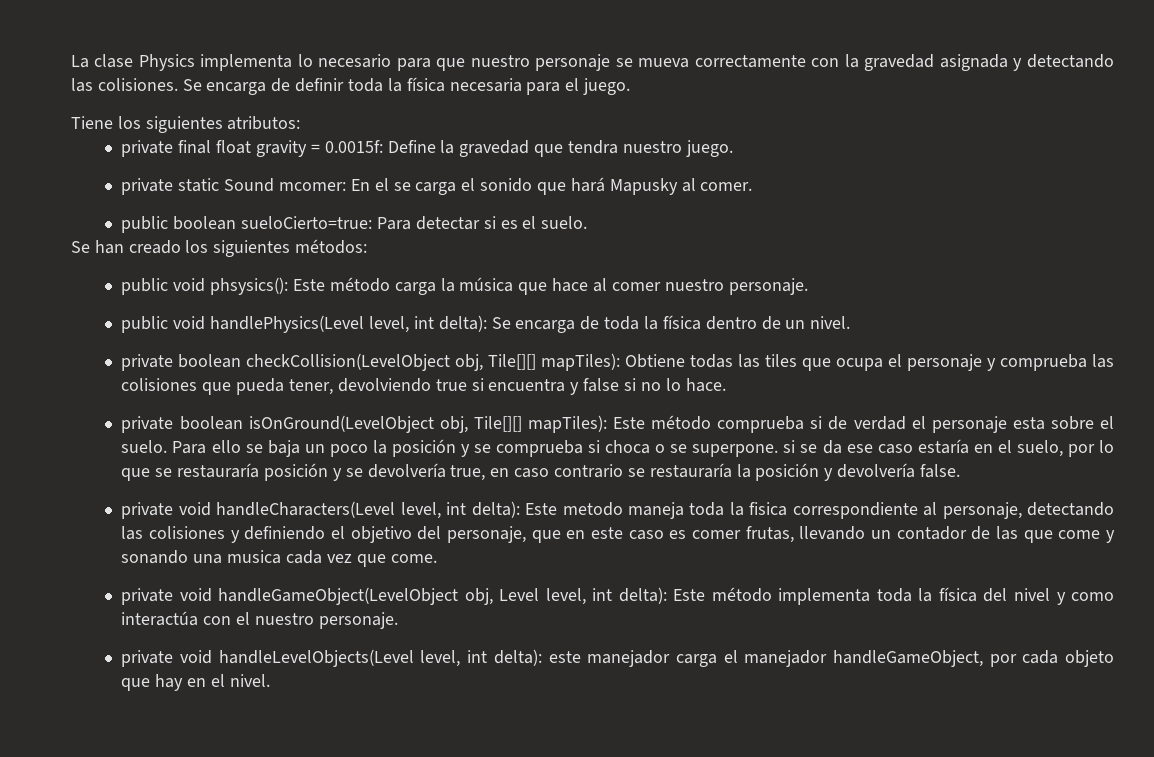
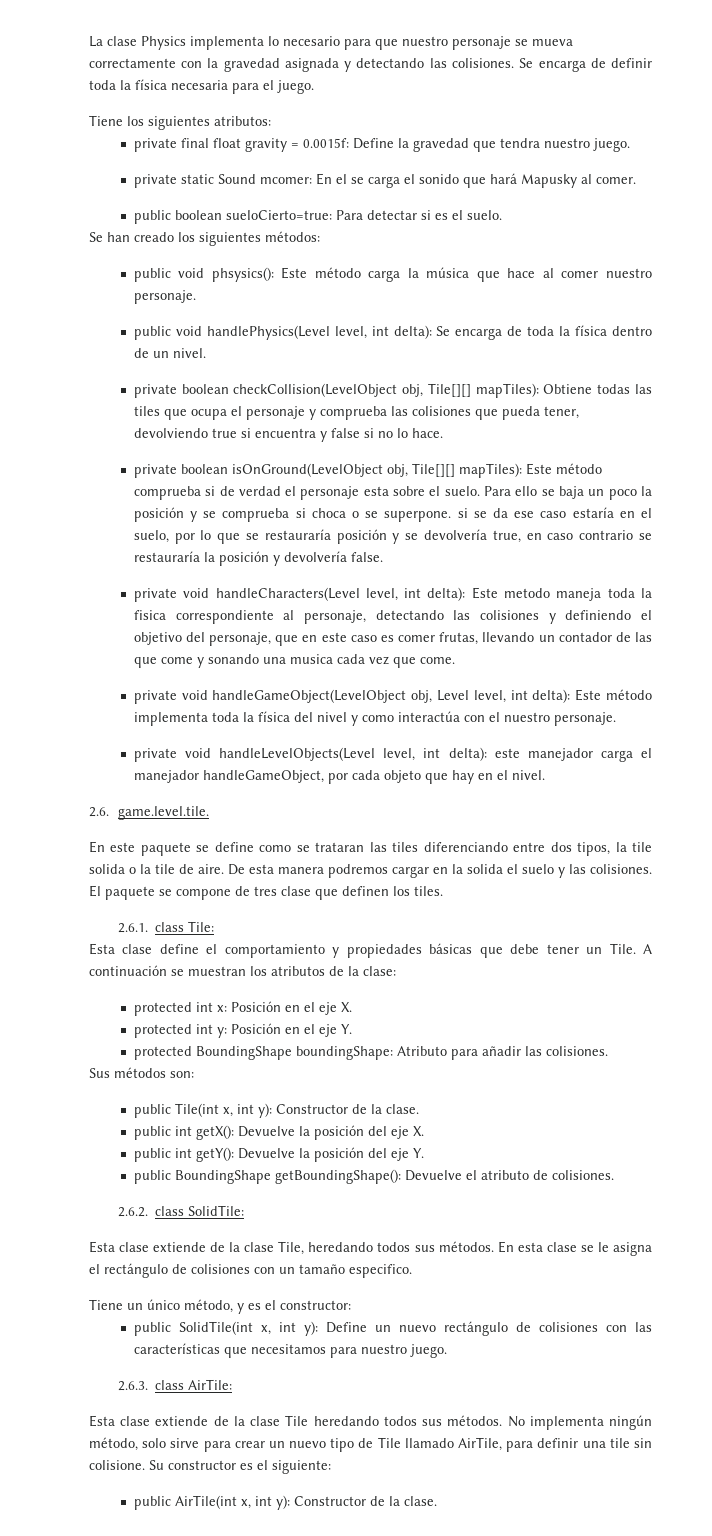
+ 2.6. game.level.tile.
+ En este paquete se define como se trataran las tiles diferenciando entre dos tipos, la tile solida o la tile de aire. De esta manera podremos cargar en la solida el suelo y las colisiones. El paquete se compone de tres clase que definen los tiles.
+ 2.6.1. class Tile:
+ Esta clase define el comportamiento y propiedades básicas que debe tener un Tile. A continuación se muestran los atributos de la clase:
+ protected int x: Posición en el eje X.
+ protected int y: Posición en el eje Y.
+ protected BoundingShape boundingShape: Atributo para añadir las colisiones.
+ Sus métodos son:
+ public Tile(int x, int y): Constructor de la clase.
+ public int getX(): Devuelve la posición del eje X.
+ public int getY(): Devuelve la posición del eje Y.
+ public BoundingShape getBoundingShape(): Devuelve el atributo de colisiones.
+ 2.6.2. class SolidTile:
+ Esta clase extiende de la clase Tile, heredando todos sus métodos. En esta clase se le asigna el rectángulo de colisiones con un tamaño especifico.
+ Tiene un único método, y es el constructor:
+ public SolidTile(int x, int y): Define un nuevo rectángulo de colisiones con las características que necesitamos para nuestro juego.
+ 2.6.3. class AirTile:
+ Esta clase extiende de la clase Tile heredando todos sus métodos. No implementa ningún método, solo sirve para crear un nuevo tipo de Tile llamado AirTile, para definir una tile sin colisione. Su constructor es el siguiente:
+ public AirTile(int x, int y): Constructor de la clase.

